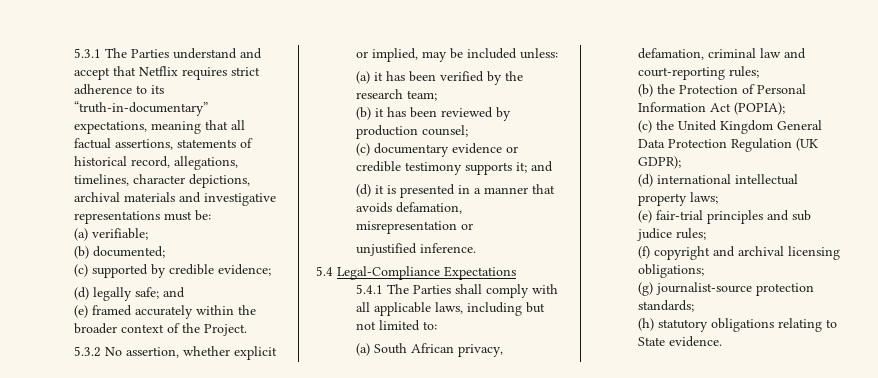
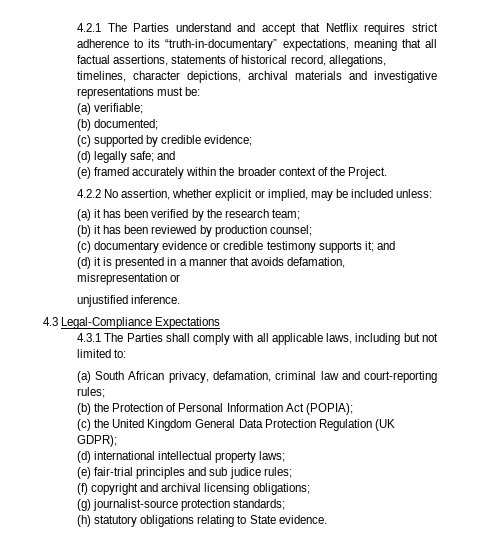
- 5.3.1 The Parties understand and accept that Netflix requires strict adherence to its “truth-in-documentary” expectations, meaning that all factual assertions, statements of historical record, allegations, timelines, character depictions, archival materials and investigative representations must be:
+ 4.2.1 The Parties understand and accept that Netflix requires strict adherence to its “truth-in-documentary” expectations, meaning that all factual assertions, statements of historical record, allegations, timelines, character depictions, archival materials and investigative representations must be:
- 5.3.2 No assertion, whether explicit or implied, may be included unless:
+ 4.2.2 No assertion, whether explicit or implied, may be included unless:
- 5.4 Legal-Compliance Expectations
+ 4.3 Legal-Compliance Expectations
- 5.4.1 The Parties shall comply with all applicable laws, including but not limited to:
+ 4.3.1 The Parties shall comply with all applicable laws, including but not limited to:

